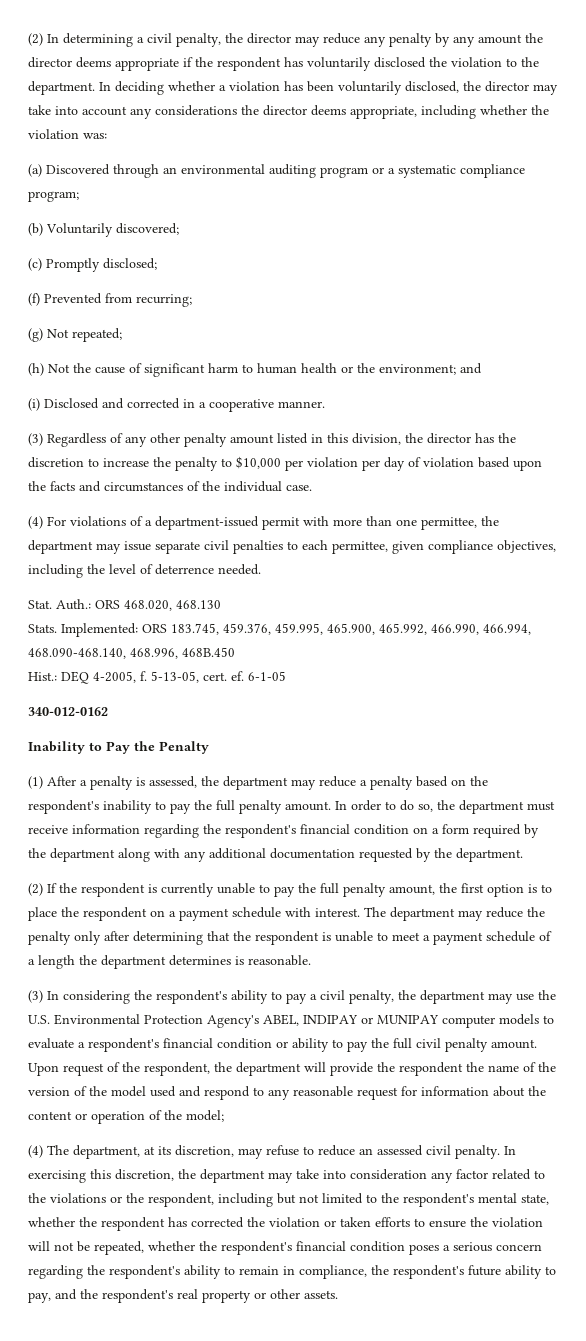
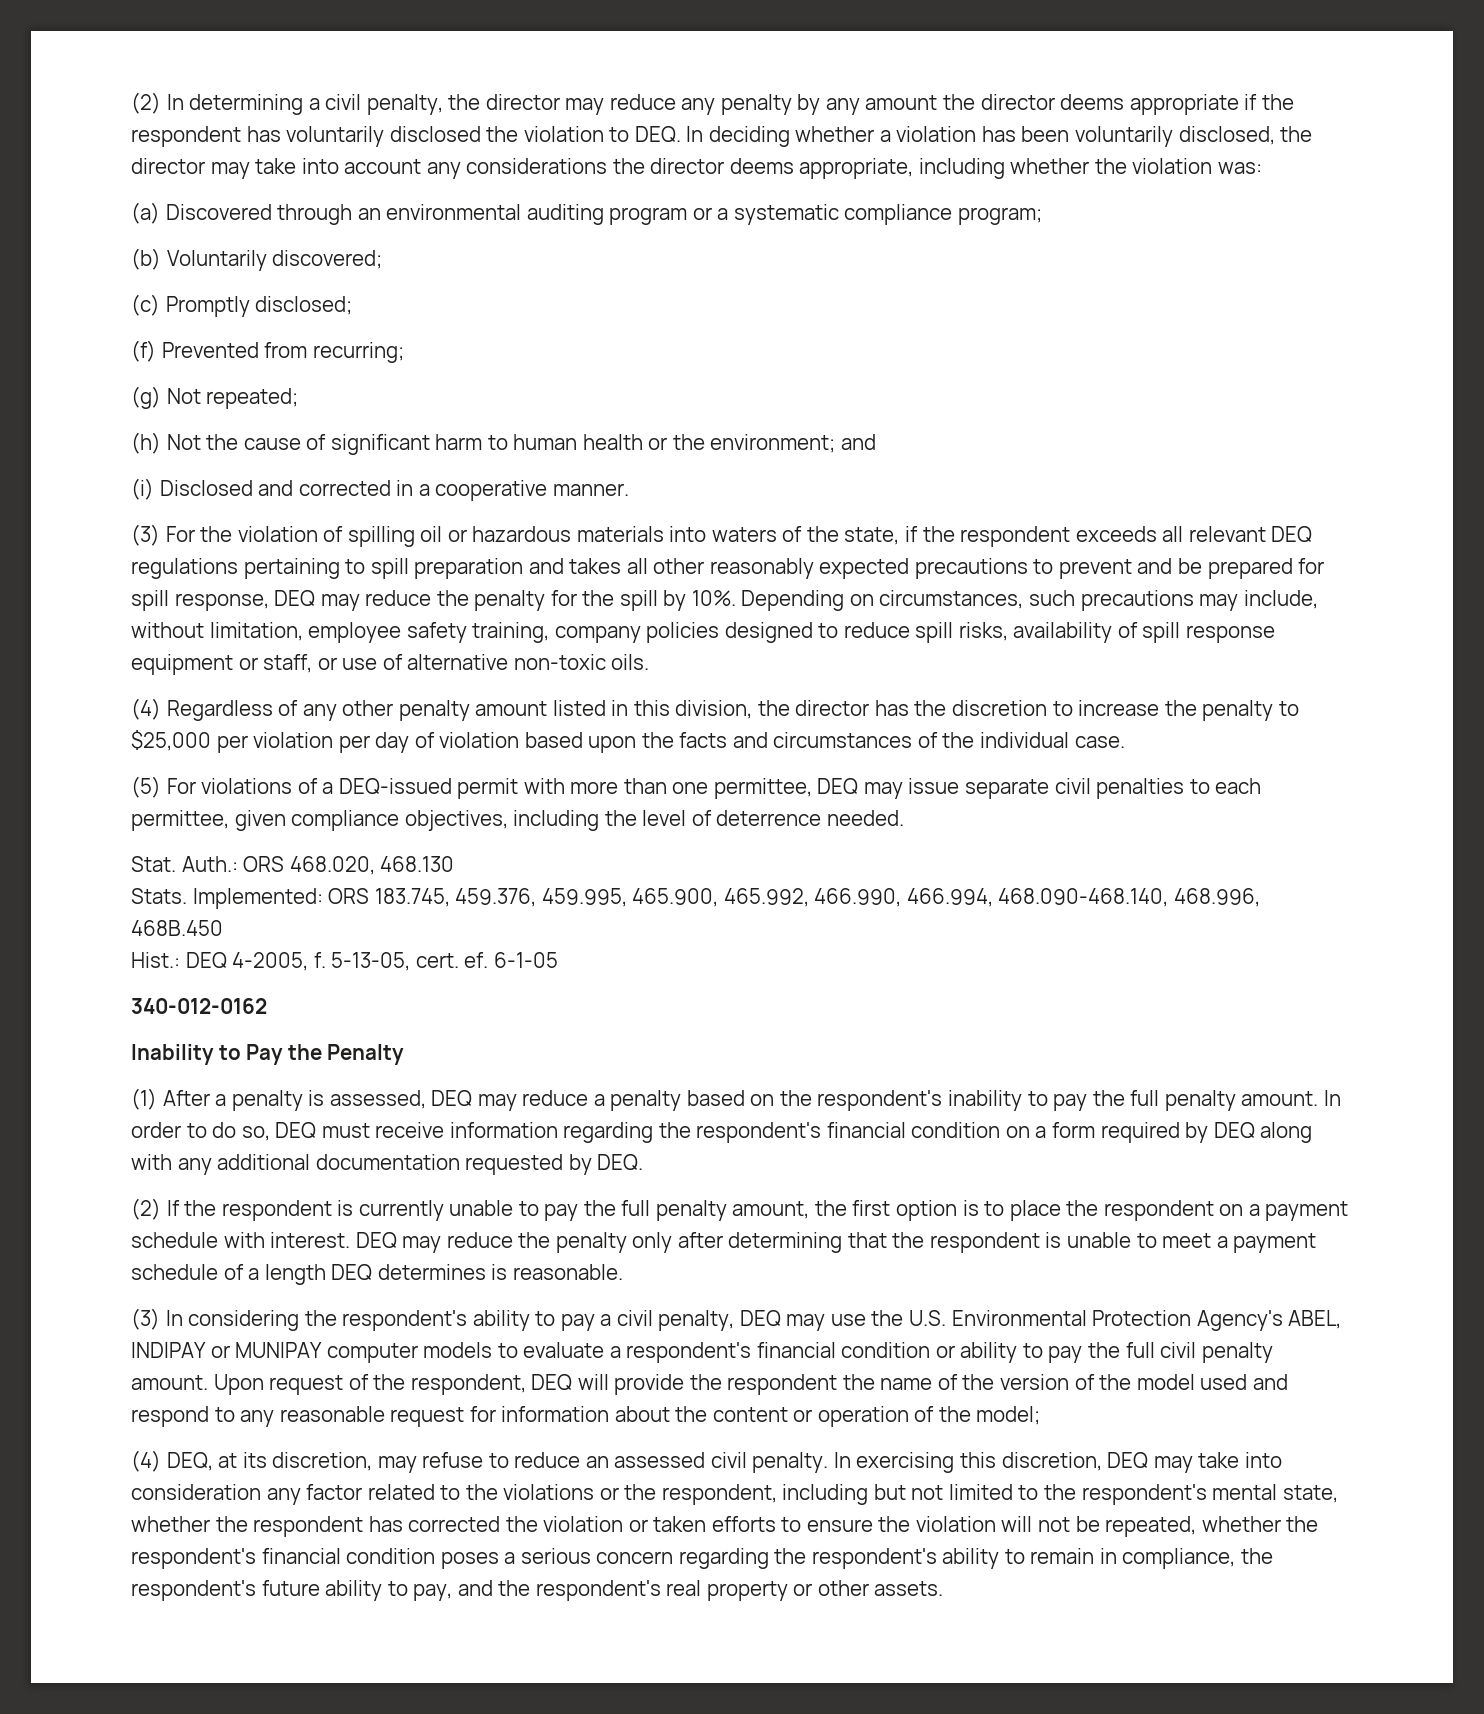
- (2) In determining a civil penalty, the director may reduce any penalty by any amount the director deems appropriate if the respondent has voluntarily disclosed the violation to the department. In deciding whether a violation has been voluntarily disclosed, the director may take into account any considerations the director deems appropriate, including whether the violation was:
+ (2) In determining a civil penalty, the director may reduce any penalty by any amount the director deems appropriate if the respondent has voluntarily disclosed the violation to DEQ. In deciding whether a violation has been voluntarily disclosed, the director may take into account any considerations the director deems appropriate, including whether the violation was:
- (3) Regardless of any other penalty amount listed in this division, the director has the discretion to increase the penalty to $10,000 per violation per day of violation based upon the facts and circumstances of the individual case.
+ (3) For the violation of spilling oil or hazardous materials into waters of the state, if the respondent exceeds all relevant DEQ regulations pertaining to spill preparation and takes all other reasonably expected precautions to prevent and be prepared for spill response, DEQ may reduce the penalty for the spill by 10%. Depending on circumstances, such precautions may include, without limitation, employee safety training, company policies designed to reduce spill risks, availability of spill response equipment or staff, or use of alternative non-toxic oils.
+ (4) Regardless of any other penalty amount listed in this division, the director has the discretion to increase the penalty to $25,000 per violation per day of violation based upon the facts and circumstances of the individual case.
- (4) For violations of a department-issued permit with more than one permittee, the department may issue separate civil penalties to each permittee, given compliance objectives, including the level of deterrence needed.
+ (5) For violations of a DEQ-issued permit with more than one permittee, DEQ may issue separate civil penalties to each permittee, given compliance objectives, including the level of deterrence needed.
- (1) After a penalty is assessed, the department may reduce a penalty based on the respondent's inability to pay the full penalty amount.
+ (1) After a penalty is assessed, DEQ may reduce a penalty based on the respondent's inability to pay the full penalty amount.
- In order to do so, the department must receive information regarding the respondent's financial condition on a form required by the department along with any additional documentation requested by the department.
+ In order to do so, DEQ must receive information regarding the respondent's financial condition on a form required by DEQ along with any additional documentation requested by DEQ.
- The department may reduce the penalty only after determining that the respondent is unable to meet a payment schedule of a length the department determines is reasonable.
+ DEQ may reduce the penalty only after determining that the respondent is unable to meet a payment schedule of a length DEQ determines is reasonable.
- (3) In considering the respondent's ability to pay a civil penalty, the department may use the U.S. Environmental Protection Agency's ABEL, INDIPAY or MUNIPAY computer models to evaluate a respondent's financial condition or ability to pay the full civil penalty amount.
+ (3) In considering the respondent's ability to pay a civil penalty, DEQ may use the U.S. Environmental Protection Agency's ABEL, INDIPAY or MUNIPAY computer models to evaluate a respondent's financial condition or ability to pay the full civil penalty amount.
- Upon request of the respondent, the department will provide the respondent the name of the version of the model used and respond to any reasonable request for information about the content or operation of the model;
+ Upon request of the respondent, DEQ will provide the respondent the name of the version of the model used and respond to any reasonable request for information about the content or operation of the model;
- (4) The department, at its discretion, may refuse to reduce an assessed civil penalty.
+ (4) DEQ, at its discretion, may refuse to reduce an assessed civil penalty.
- In exercising this discretion, the department may take into consideration any factor related to the violations or the respondent, including but not limited to the respondent's mental state, whether the respondent has corrected the violation or taken efforts to ensure the violation will not be repeated, whether the respondent's financial condition poses a serious concern regarding the respondent's ability to remain in compliance, the respondent's future ability to pay, and the respondent's real property or other assets.
+ In exercising this discretion, DEQ may take into consideration any factor related to the violations or the respondent, including but not limited to the respondent's mental state, whether the respondent has corrected the violation or taken efforts to ensure the violation will not be repeated, whether the respondent's financial condition poses a serious concern regarding the respondent's ability to remain in compliance, the respondent's future ability to pay, and the respondent's real property or other assets.

